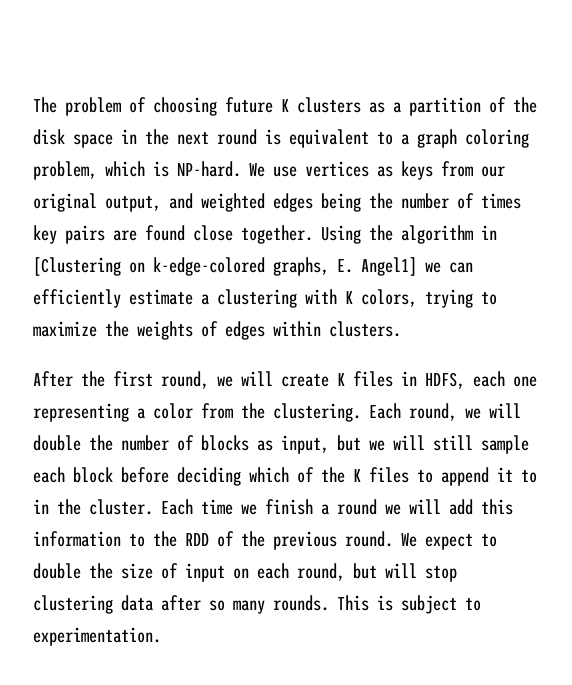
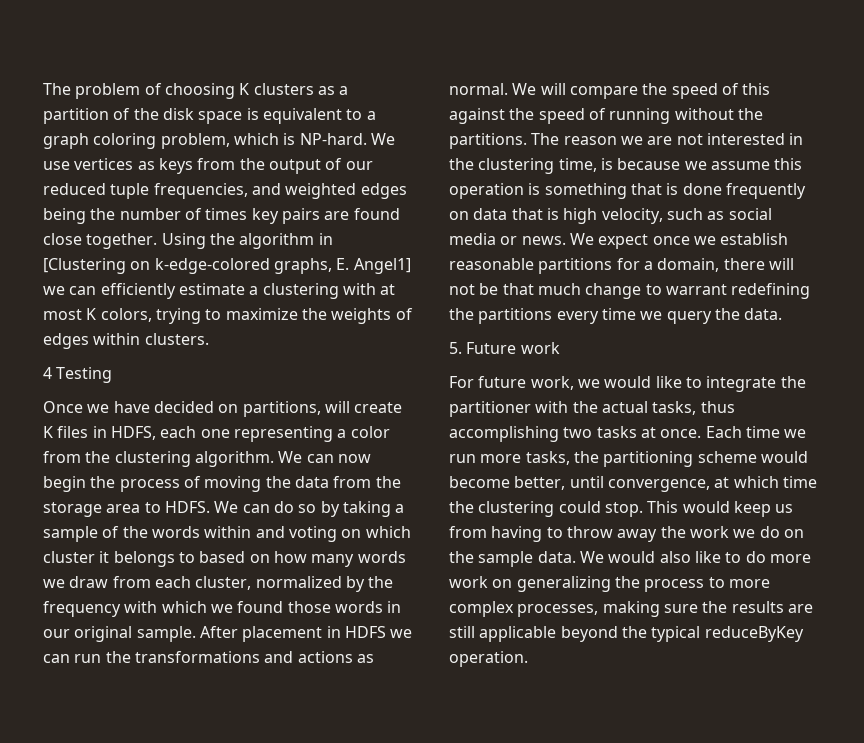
- The problem of choosing future K clusters as a partition of the disk space in the next round is equivalent to a graph coloring problem, which is NP-hard.
+ The problem of choosing K clusters as a partition of the disk space is equivalent to a graph coloring problem, which is NP-hard.
- We use vertices as keys from our original output, and weighted edges being the number of times key pairs are found close together.
+ We use vertices as keys from the output of our reduced tuple frequencies, and weighted edges being the number of times key pairs are found close together.
- Using the algorithm in [Clustering on k-edge-colored graphs, E. Angel1] we can efficiently estimate a clustering with K colors, trying to maximize the weights of edges within clusters.
+ Using the algorithm in [Clustering on k-edge-colored graphs, E. Angel1] we can efficiently estimate a clustering with at most K colors, trying to maximize the weights of edges within clusters.
- After the first round, we will create K files in HDFS, each one representing a color from the clustering. Each round, we will double the number of blocks as input, but we will still sample each block before deciding which of the K files to append it to in the cluster. Each time we finish a round we will add this information to the RDD of the previous round. We expect to double the size of input on each round, but will stop clustering data after so many rounds. This is subject to experimentation.
+ 4 Testing
+ Once we have decided on partitions, will create K files in HDFS, each one representing a color from the clustering algorithm. We can now begin the process of moving the data from the storage area to HDFS. We can do so by taking a sample of the words within and voting on which cluster it belongs to based on how many words we draw from each cluster, normalized by the frequency with which we found those words in our original sample. After placement in HDFS we can run the transformations and actions as normal. We will compare the speed of this against the speed of running without the partitions. The reason we are not interested in the clustering time, is because we assume this operation is something that is done frequently on data that is high velocity, such as social media or news. We expect once we establish reasonable partitions for a domain, there will not be that much change to warrant redefining the partitions every time we query the data.
+ 5. Future work
+ For future work, we would like to integrate the partitioner with the actual tasks, thus accomplishing two tasks at once. Each time we run more tasks, the partitioning scheme would become better, until convergence, at which time the clustering could stop. This would keep us from having to throw away the work we do on the sample data. We would also like to do more work on generalizing the process to more complex processes, making sure the results are still applicable beyond the typical reduceByKey operation.

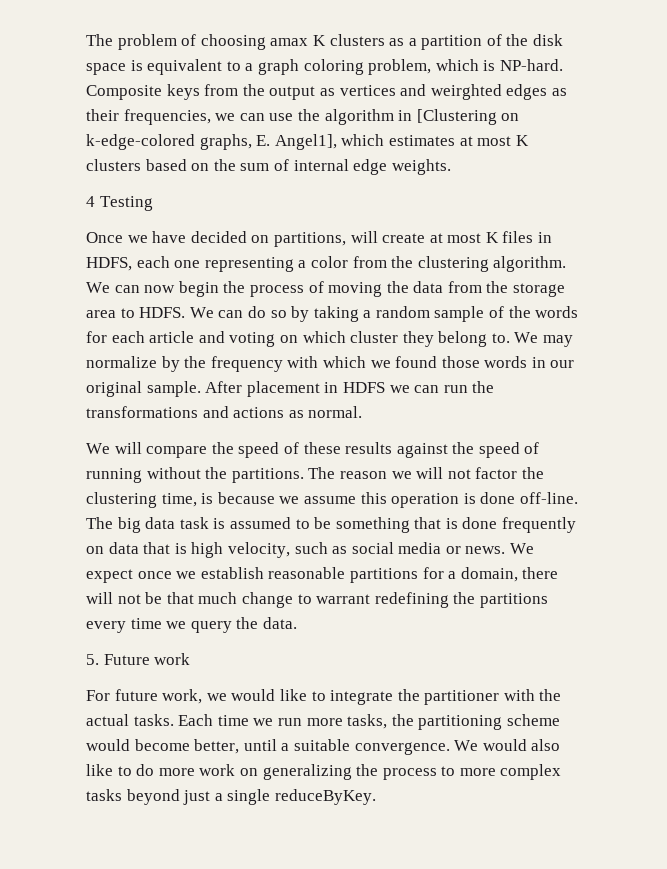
- The problem of choosing K clusters as a partition of the disk space is equivalent to a graph coloring problem, which is NP-hard.
+ The problem of choosing amax K clusters as a partition of the disk space is equivalent to a graph coloring problem, which is NP-hard.
- We use vertices as keys from the output of our reduced tuple frequencies, and weighted edges being the number of times key pairs are found close together. Using the algorithm in [Clustering on k-edge-colored graphs, E. Angel1] we can efficiently estimate a clustering with at most K colors, trying to maximize the weights of edges within clusters.
+ Composite keys from the output as vertices and weirghted edges as their frequencies, we can use the algorithm in [Clustering on k-edge-colored graphs, E. Angel1], which estimates at most K clusters based on the sum of internal edge weights.
- Once we have decided on partitions, will create K files in HDFS, each one representing a color from the clustering algorithm.
+ Once we have decided on partitions, will create at most K files in HDFS, each one representing a color from the clustering algorithm.
- We can do so by taking a sample of the words within and voting on which cluster it belongs to based on how many words we draw from each cluster, normalized by the frequency with which we found those words in our original sample.
+ We can do so by taking a random sample of the words for each article and voting on which cluster they belong to. We may normalize by the frequency with which we found those words in our original sample.
- After placement in HDFS we can run the transformations and actions as normal. We will compare the speed of this against the speed of running without the partitions.
+ After placement in HDFS we can run the transformations and actions as normal.
+ We will compare the speed of these results against the speed of running without the partitions.
- The reason we are not interested in the clustering time, is because we assume this operation is something that is done frequently on data that is high velocity, such as social media or news.
+ The reason we will not factor the clustering time, is because we assume this operation is done off-line. The big data task is assumed to be something that is done frequently on data that is high velocity, such as social media or news.
- For future work, we would like to integrate the partitioner with the actual tasks, thus accomplishing two tasks at once.
+ For future work, we would like to integrate the partitioner with the actual tasks.
- Each time we run more tasks, the partitioning scheme would become better, until convergence, at which time the clustering could stop. This would keep us from having to throw away the work we do on the sample data.
+ Each time we run more tasks, the partitioning scheme would become better, until a suitable convergence.
- We would also like to do more work on generalizing the process to more complex processes, making sure the results are still applicable beyond the typical reduceByKey operation.
+ We would also like to do more work on generalizing the process to more complex tasks beyond just a single reduceByKey.

